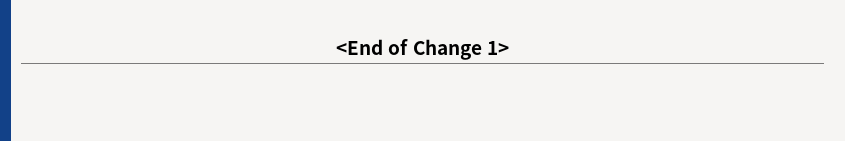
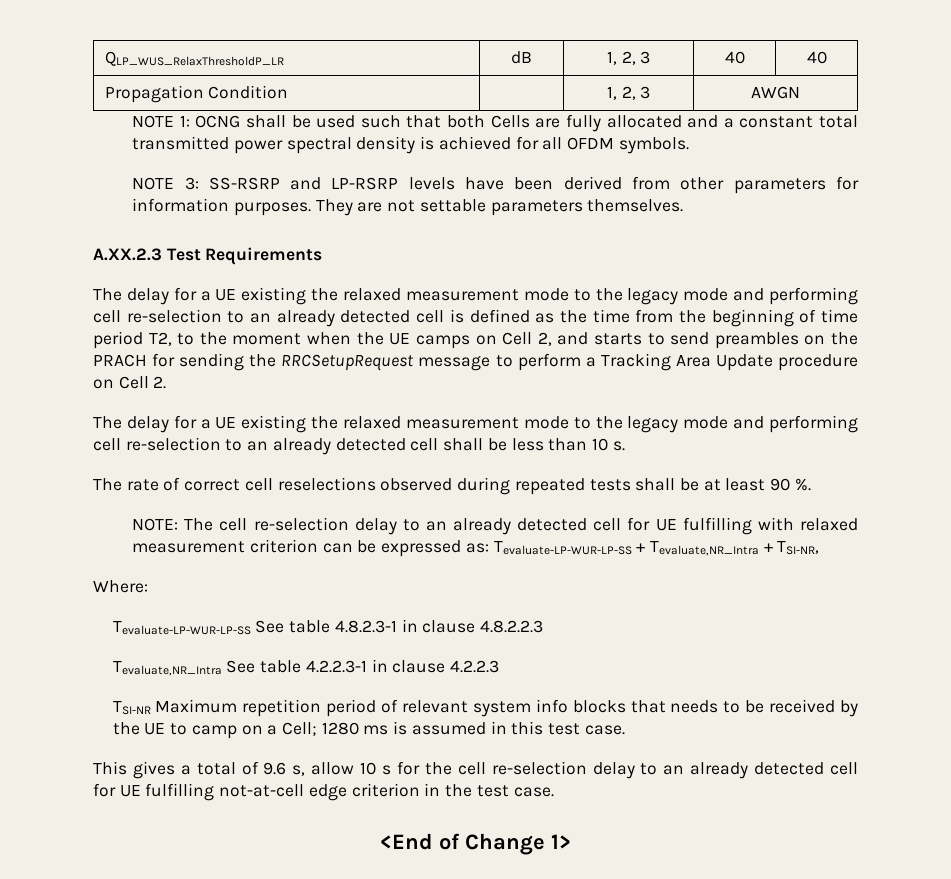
+ QLP_WUS_RelaxThresholdP_LR | dB | 1, 2, 3 | 40 | 40
+ Propagation Condition | | 1, 2, 3 | AWGN
+ NOTE 1: OCNG shall be used such that both Cells are fully allocated and a constant total transmitted power spectral density is achieved for all OFDM symbols.
+ NOTE 3: SS-RSRP and LP-RSRP levels have been derived from other parameters for information purposes. They are not settable parameters themselves.
+ A.XX.2.3 Test Requirements
+ The delay for a UE existing the relaxed measurement mode to the legacy mode and performing cell re-selection to an already detected cell is defined as the time from the beginning of time period T2, to the moment when the UE camps on Cell 2, and starts to send preambles on the PRACH for sending the RRCSetupRequest message to perform a Tracking Area Update procedure on Cell 2.
+ The delay for a UE existing the relaxed measurement mode to the legacy mode and performing cell re-selection to an already detected cell shall be less than 10 s.
+ The rate of correct cell reselections observed during repeated tests shall be at least 90 %.
+ NOTE: The cell re-selection delay to an already detected cell for UE fulfilling with relaxed measurement criterion can be expressed as: Tevaluate-LP-WUR-LP-SS + Tevaluate,NR_Intra + TSI-NR,
+ Where:
+ Tevaluate-LP-WUR-LP-SS See table 4.8.2.3-1 in clause 4.8.2.2.3
+ Tevaluate,NR_Intra See table 4.2.2.3-1 in clause 4.2.2.3
+ TSI-NR Maximum repetition period of relevant system info blocks that needs to be received by the UE to camp on a Cell; 1280 ms is assumed in this test case.
+ This gives a total of 9.6 s, allow 10 s for the cell re-selection delay to an already detected cell for UE fulfilling not-at-cell edge criterion in the test case.

